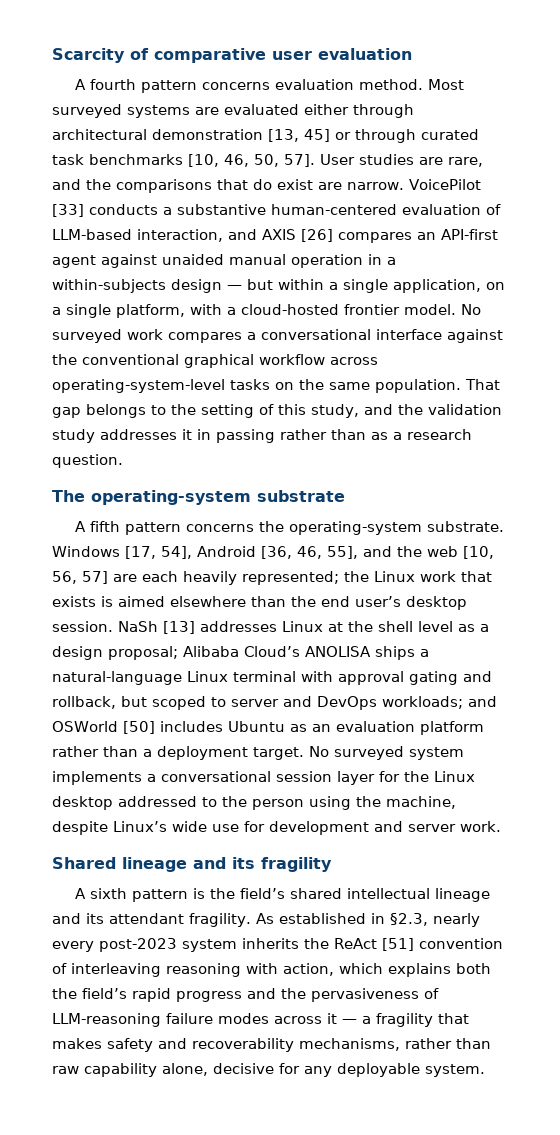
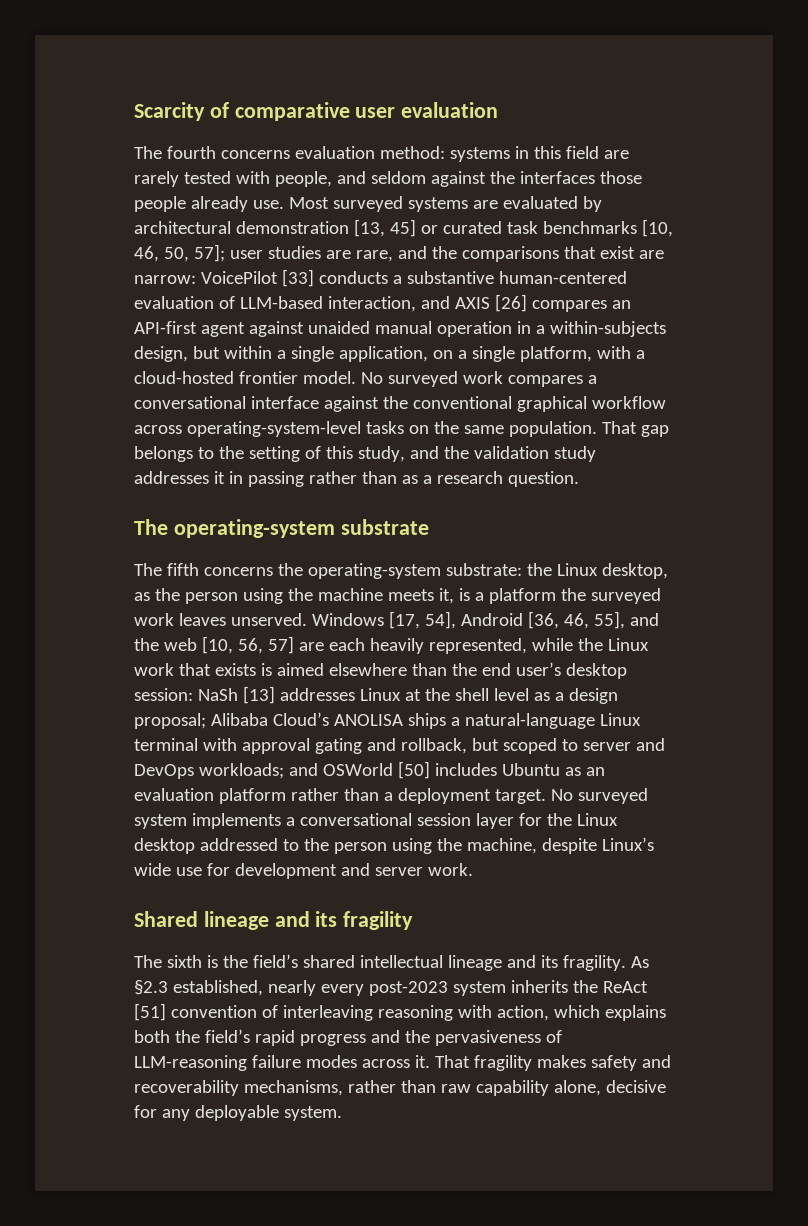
- A fourth pattern concerns evaluation method.
+ The fourth concerns evaluation method: systems in this field are rarely tested with people, and seldom against the interfaces those people already use.
- Most surveyed systems are evaluated either through architectural demonstration [13, 45] or through curated task benchmarks [10, 46, 50, 57]. User studies are rare, and the comparisons that do exist are narrow.
+ Most surveyed systems are evaluated by architectural demonstration [13, 45] or curated task benchmarks [10, 46, 50, 57]; user studies are rare, and the comparisons that exist are narrow:
- VoicePilot [33] conducts a substantive human-centered evaluation of LLM-based interaction, and AXIS [26] compares an API-first agent against unaided manual operation in a within-subjects design — but within a single application, on a single platform, with a cloud-hosted frontier model.
+ VoicePilot [33] conducts a substantive human-centered evaluation of LLM-based interaction, and AXIS [26] compares an API-first agent against unaided manual operation in a within-subjects design, but within a single application, on a single platform, with a cloud-hosted frontier model.
- A fifth pattern concerns the operating-system substrate.
+ The fifth concerns the operating-system substrate: the Linux desktop, as the person using the machine meets it, is a platform the surveyed work leaves unserved.
- Windows [17, 54], Android [36, 46, 55], and the web [10, 56, 57] are each heavily represented; the Linux work that exists is aimed elsewhere than the end user’s desktop session.
+ Windows [17, 54], Android [36, 46, 55], and the web [10, 56, 57] are each heavily represented, while the Linux work that exists is aimed elsewhere than the end user’s desktop session:
- A sixth pattern is the field’s shared intellectual lineage and its attendant fragility.
+ The sixth is the field’s shared intellectual lineage and its fragility.
- As established in §2.3, nearly every post-2023 system inherits the ReAct [51] convention of interleaving reasoning with action, which explains both the field’s rapid progress and the pervasiveness of LLM-reasoning failure modes across it — a fragility that makes safety and recoverability mechanisms, rather than raw capability alone, decisive for any deployable system.
+ As §2.3 established, nearly every post-2023 system inherits the ReAct [51] convention of interleaving reasoning with action, which explains both the field’s rapid progress and the pervasiveness of LLM-reasoning failure modes across it. That fragility makes safety and recoverability mechanisms, rather than raw capability alone, decisive for any deployable system.

